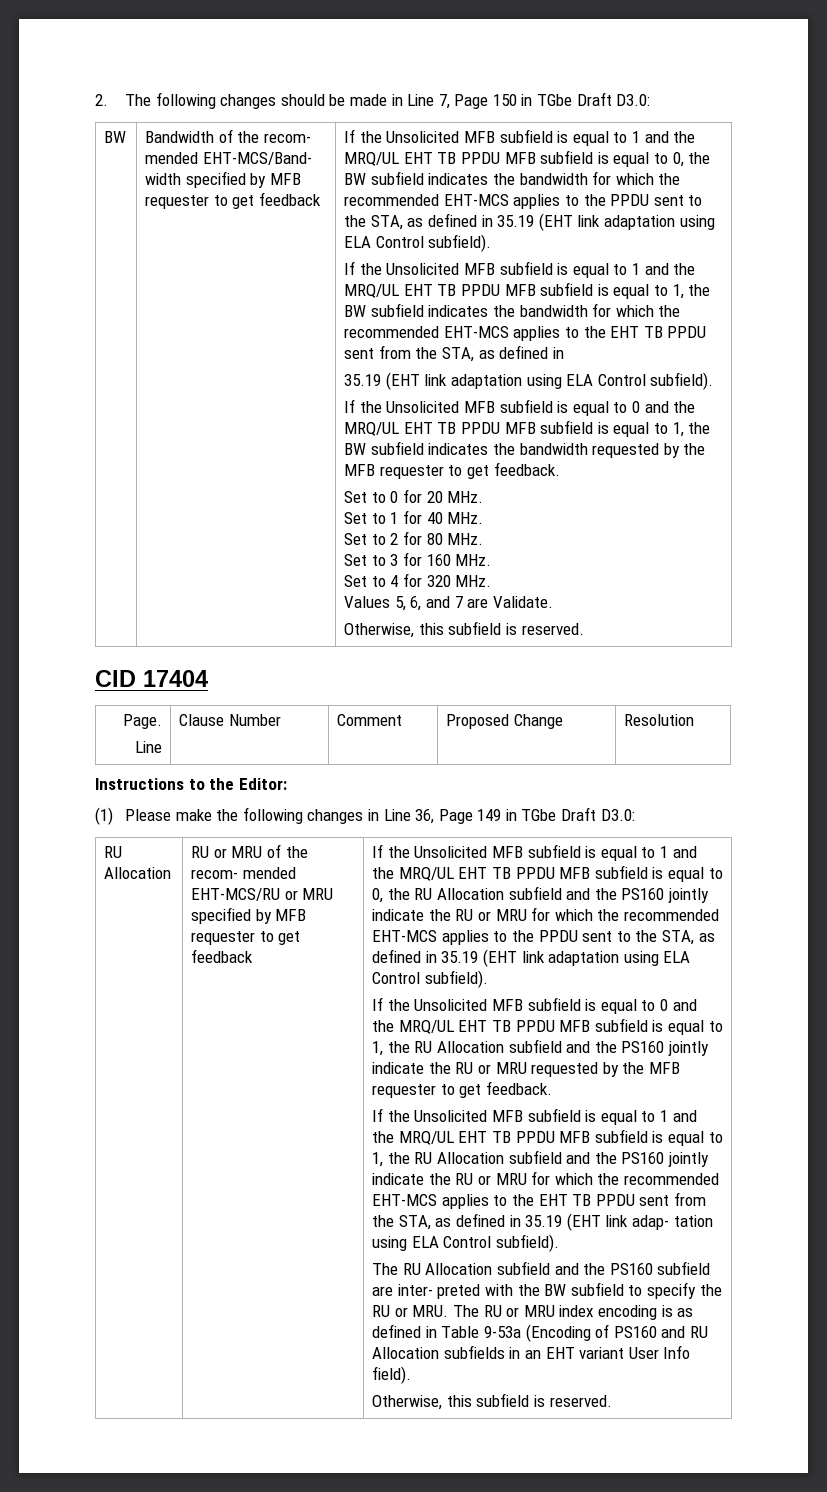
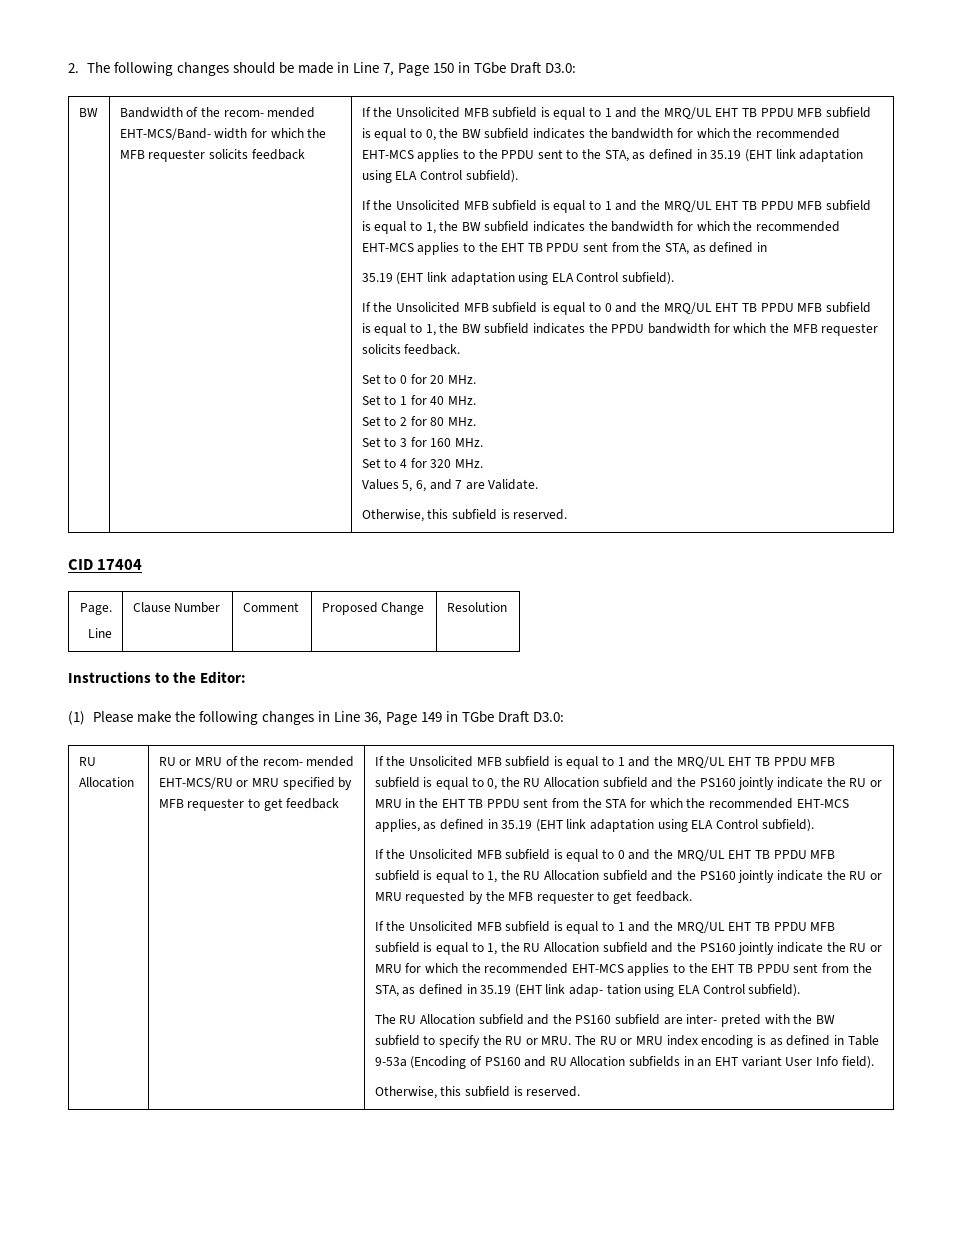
- Bandwidth of the recom- mended EHT-MCS/Band- width specified by MFB requester to get feedback
+ Bandwidth of the recom- mended EHT-MCS/Band- width for which the MFB requester solicits feedback
- If the Unsolicited MFB subfield is equal to 0 and the MRQ/UL EHT TB PPDU MFB subfield is equal to 1, the BW subfield indicates the bandwidth requested by the MFB requester to get feedback.
+ If the Unsolicited MFB subfield is equal to 0 and the MRQ/UL EHT TB PPDU MFB subfield is equal to 1, the BW subfield indicates the PPDU bandwidth for which the MFB requester solicits feedback.
- If the Unsolicited MFB subfield is equal to 1 and the MRQ/UL EHT TB PPDU MFB subfield is equal to 0, the RU Allocation subfield and the PS160 jointly indicate the RU or MRU for which the recommended EHT-MCS applies to the PPDU sent to the STA, as defined in 35.19 (EHT link adaptation using ELA Control subfield).
+ If the Unsolicited MFB subfield is equal to 1 and the MRQ/UL EHT TB PPDU MFB subfield is equal to 0, the RU Allocation subfield and the PS160 jointly indicate the RU or MRU in the EHT TB PPDU sent from the STA for which the recommended EHT-MCS applies, as defined in 35.19 (EHT link adaptation using ELA Control subfield).

